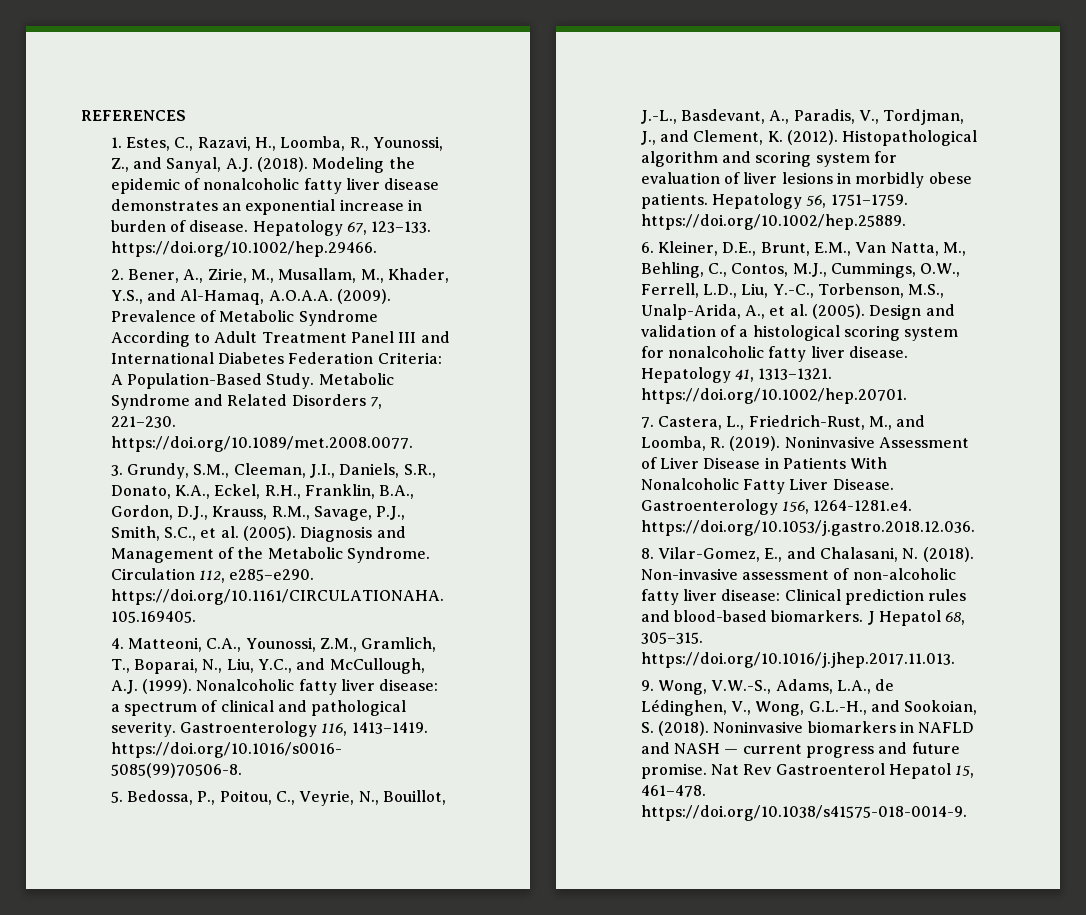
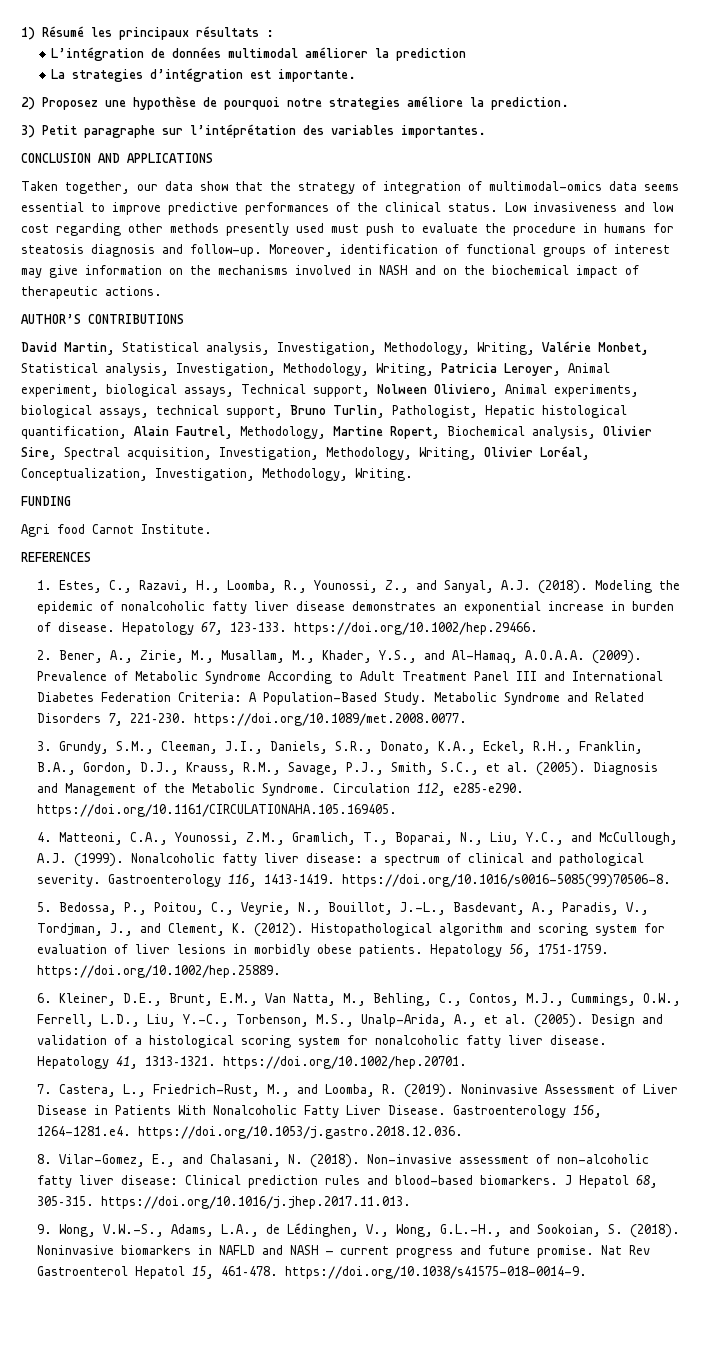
+ 1) Résumé les principaux résultats :
+ L’intégration de données multimodal améliorer la prediction
+ La strategies d’intégration est importante.
+ 2) Proposez une hypothèse de pourquoi notre strategies améliore la prediction.
+ 3) Petit paragraphe sur l’intéprétation des variables importantes.
+ CONCLUSION AND APPLICATIONS
+ Taken together, our data show that the strategy of integration of multimodal-omics data seems essential to improve predictive performances of the clinical status. Low invasiveness and low cost regarding other methods presently used must push to evaluate the procedure in humans for steatosis diagnosis and follow-up. Moreover, identification of functional groups of interest may give information on the mechanisms involved in NASH and on the biochemical impact of therapeutic actions.
+ AUTHOR’S CONTRIBUTIONS
+ David Martin, Statistical analysis, Investigation, Methodology, Writing, Valérie Monbet, Statistical analysis, Investigation, Methodology, Writing, Patricia Leroyer, Animal experiment, biological assays, Technical support, Nolween Oliviero, Animal experiments, biological assays, technical support, Bruno Turlin, Pathologist, Hepatic histological quantification, Alain Fautrel, Methodology, Martine Ropert, Biochemical analysis, Olivier Sire, Spectral acquisition, Investigation, Methodology, Writing, Olivier Loréal, Conceptualization, Investigation, Methodology, Writing.
+ FUNDING
+ Agri food Carnot Institute.

